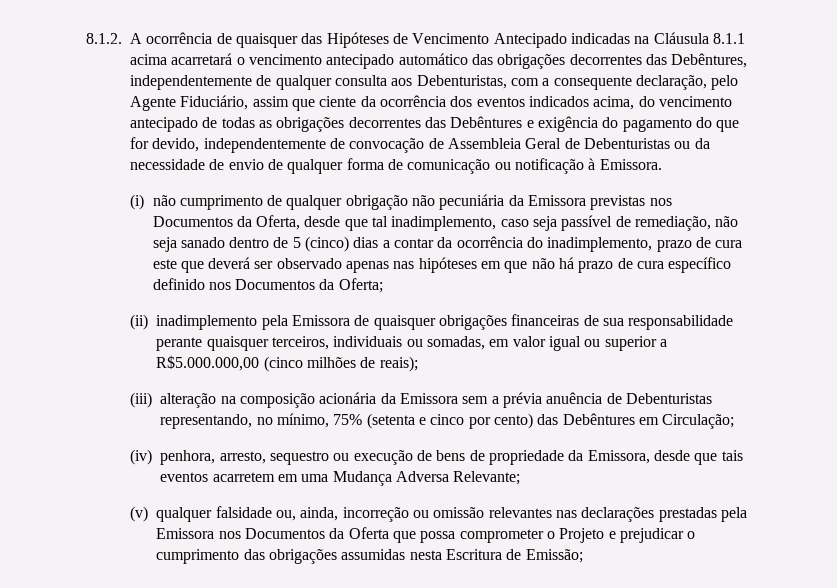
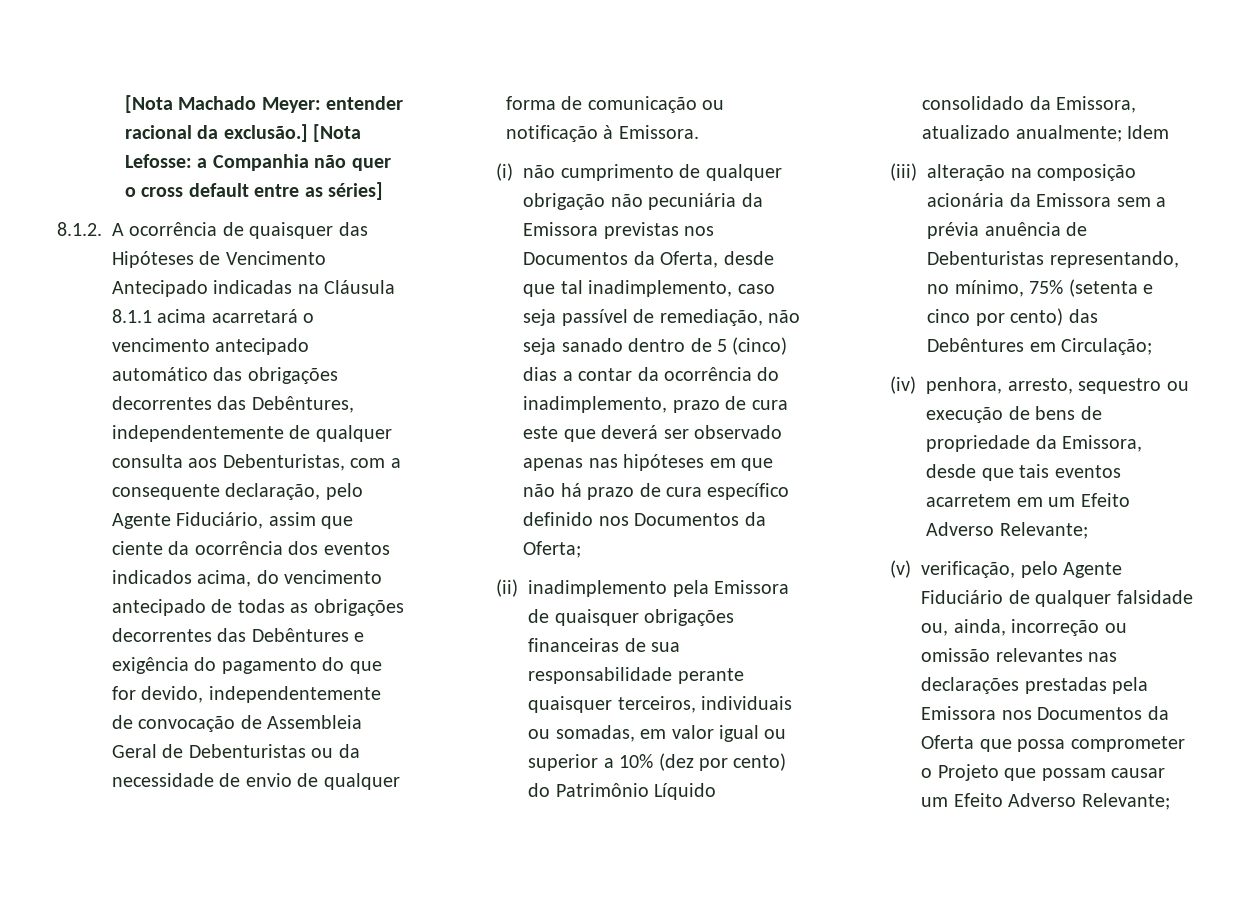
+ [Nota Machado Meyer: entender racional da exclusão.] [Nota Lefosse: a Companhia não quer o cross default entre as séries]
- (ii) inadimplemento pela Emissora de quaisquer obrigações financeiras de sua responsabilidade perante quaisquer terceiros, individuais ou somadas, em valor igual ou superior a R$5.000.000,00 (cinco milhões de reais);
+ (ii) inadimplemento pela Emissora de quaisquer obrigações financeiras de sua responsabilidade perante quaisquer terceiros, individuais ou somadas, em valor igual ou superior a 10% (dez por cento) do Patrimônio Líquido consolidado da Emissora, atualizado anualmente; Idem
- (iv) penhora, arresto, sequestro ou execução de bens de propriedade da Emissora, desde que tais eventos acarretem em uma Mudança Adversa Relevante;
+ (iv) penhora, arresto, sequestro ou execução de bens de propriedade da Emissora, desde que tais eventos acarretem em um Efeito Adverso Relevante;
- (v) qualquer falsidade ou, ainda, incorreção ou omissão relevantes nas declarações prestadas pela Emissora nos Documentos da Oferta que possa comprometer o Projeto e prejudicar o cumprimento das obrigações assumidas nesta Escritura de Emissão;
+ (v) verificação, pelo Agente Fiduciário de qualquer falsidade ou, ainda, incorreção ou omissão relevantes nas declarações prestadas pela Emissora nos Documentos da Oferta que possa comprometer o Projeto que possam causar um Efeito Adverso Relevante;

